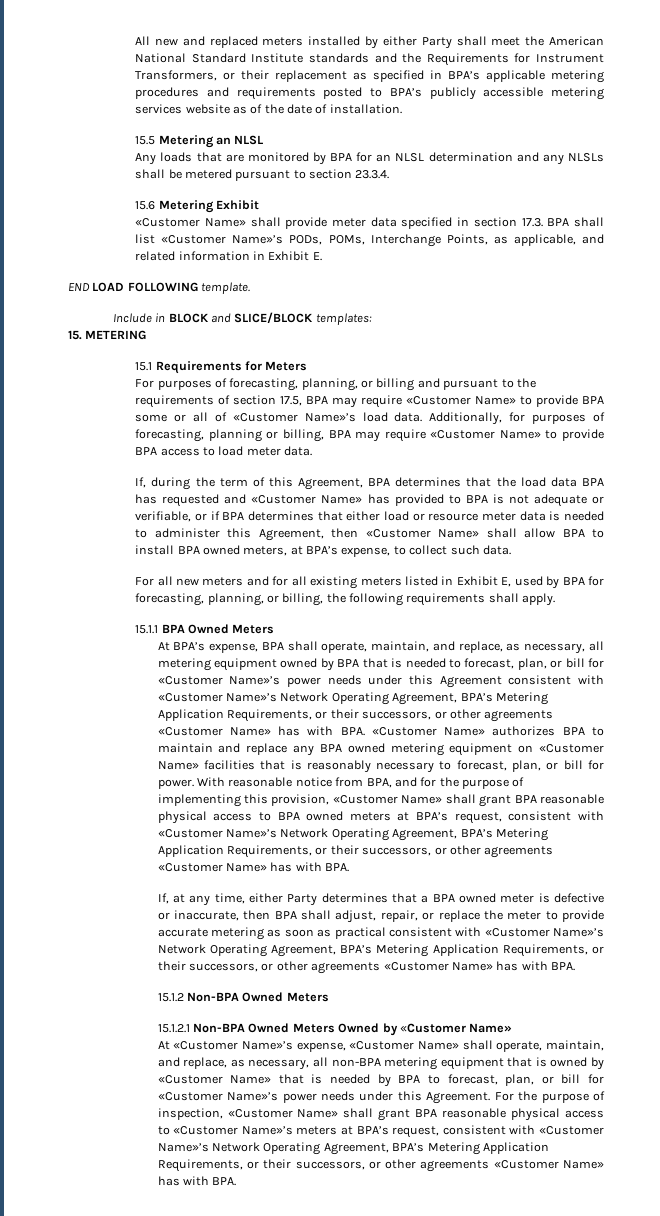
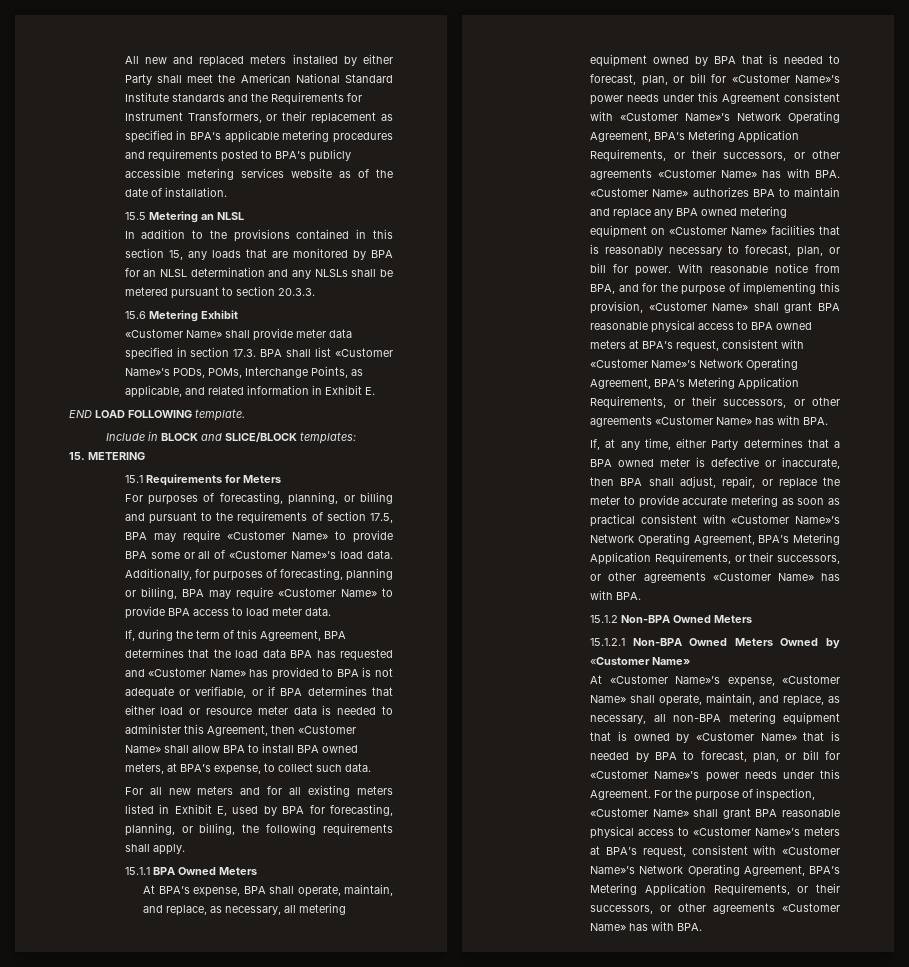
- Any loads that are monitored by BPA for an NLSL determination and any NLSLs shall be metered pursuant to section 23.3.4.
+ In addition to the provisions contained in this section 15, any loads that are monitored by BPA for an NLSL determination and any NLSLs shall be metered pursuant to section 20.3.3.

